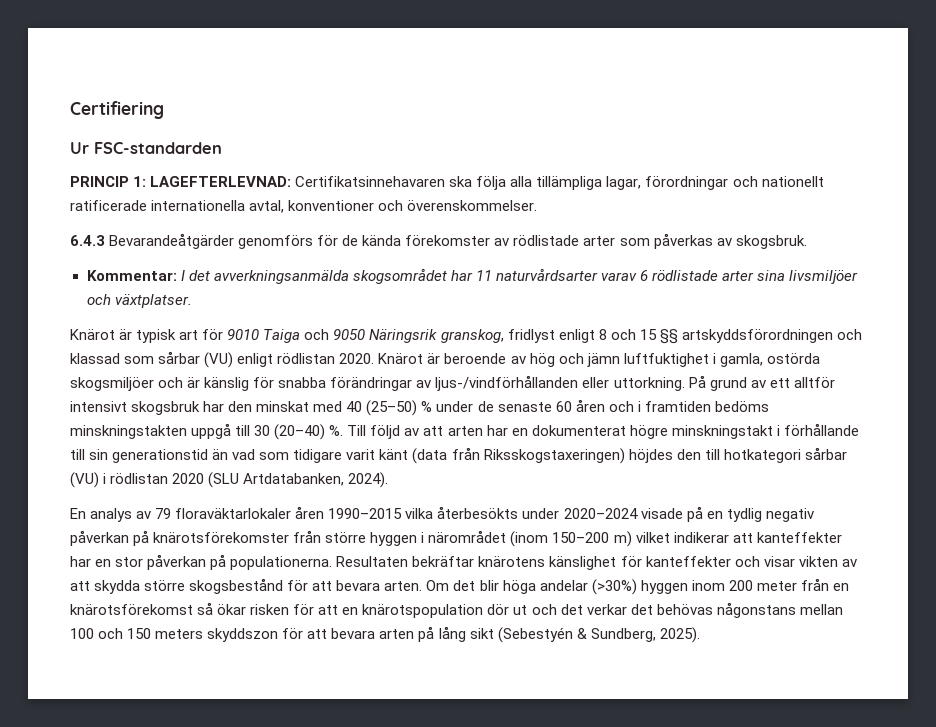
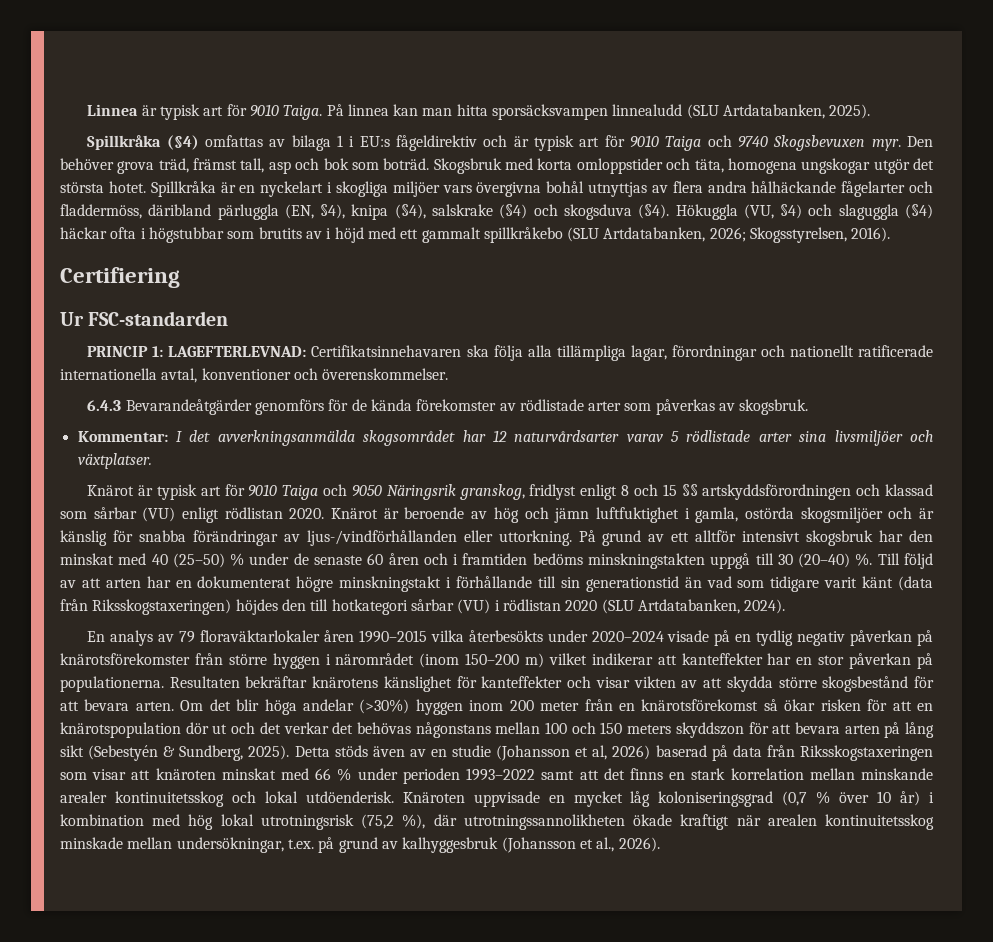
+ Linnea är typisk art för 9010 Taiga. På linnea kan man hitta sporsäcksvampen linnealudd (SLU Artdatabanken, 2025).
+ Spillkråka (§4) omfattas av bilaga 1 i EU:s fågeldirektiv och är typisk art för 9010 Taiga och 9740 Skogsbevuxen myr. Den behöver grova träd, främst tall, asp och bok som boträd. Skogsbruk med korta omloppstider och täta, homogena ungskogar utgör det största hotet. Spillkråka är en nyckelart i skogliga miljöer vars övergivna bohål utnyttjas av flera andra hålhäckande fågelarter och fladdermöss, däribland pärluggla (EN, §4), knipa (§4), salskrake (§4) och skogsduva (§4). Hökuggla (VU, §4) och slaguggla (§4) häckar ofta i högstubbar som brutits av i höjd med ett gammalt spillkråkebo (SLU Artdatabanken, 2026; Skogsstyrelsen, 2016).
- Kommentar: I det avverkningsanmälda skogsområdet har 11 naturvårdsarter varav 6 rödlistade arter sina livsmiljöer och växtplatser.
+ Kommentar: I det avverkningsanmälda skogsområdet har 12 naturvårdsarter varav 5 rödlistade arter sina livsmiljöer och växtplatser.
+ Detta stöds även av en studie (Johansson et al, 2026) baserad på data från Riksskogstaxeringen som visar att knäroten minskat med 66 % under perioden 1993–2022 samt att det finns en stark korrelation mellan minskande arealer kontinuitetsskog och lokal utdöenderisk. Knäroten uppvisade en mycket låg koloniseringsgrad (0,7 % över 10 år) i kombination med hög lokal utrotningsrisk (75,2 %), där utrotningssannolikheten ökade kraftigt när arealen kontinuitetsskog minskade mellan undersökningar, t.ex. på grund av kalhyggesbruk (Johansson et al., 2026).

